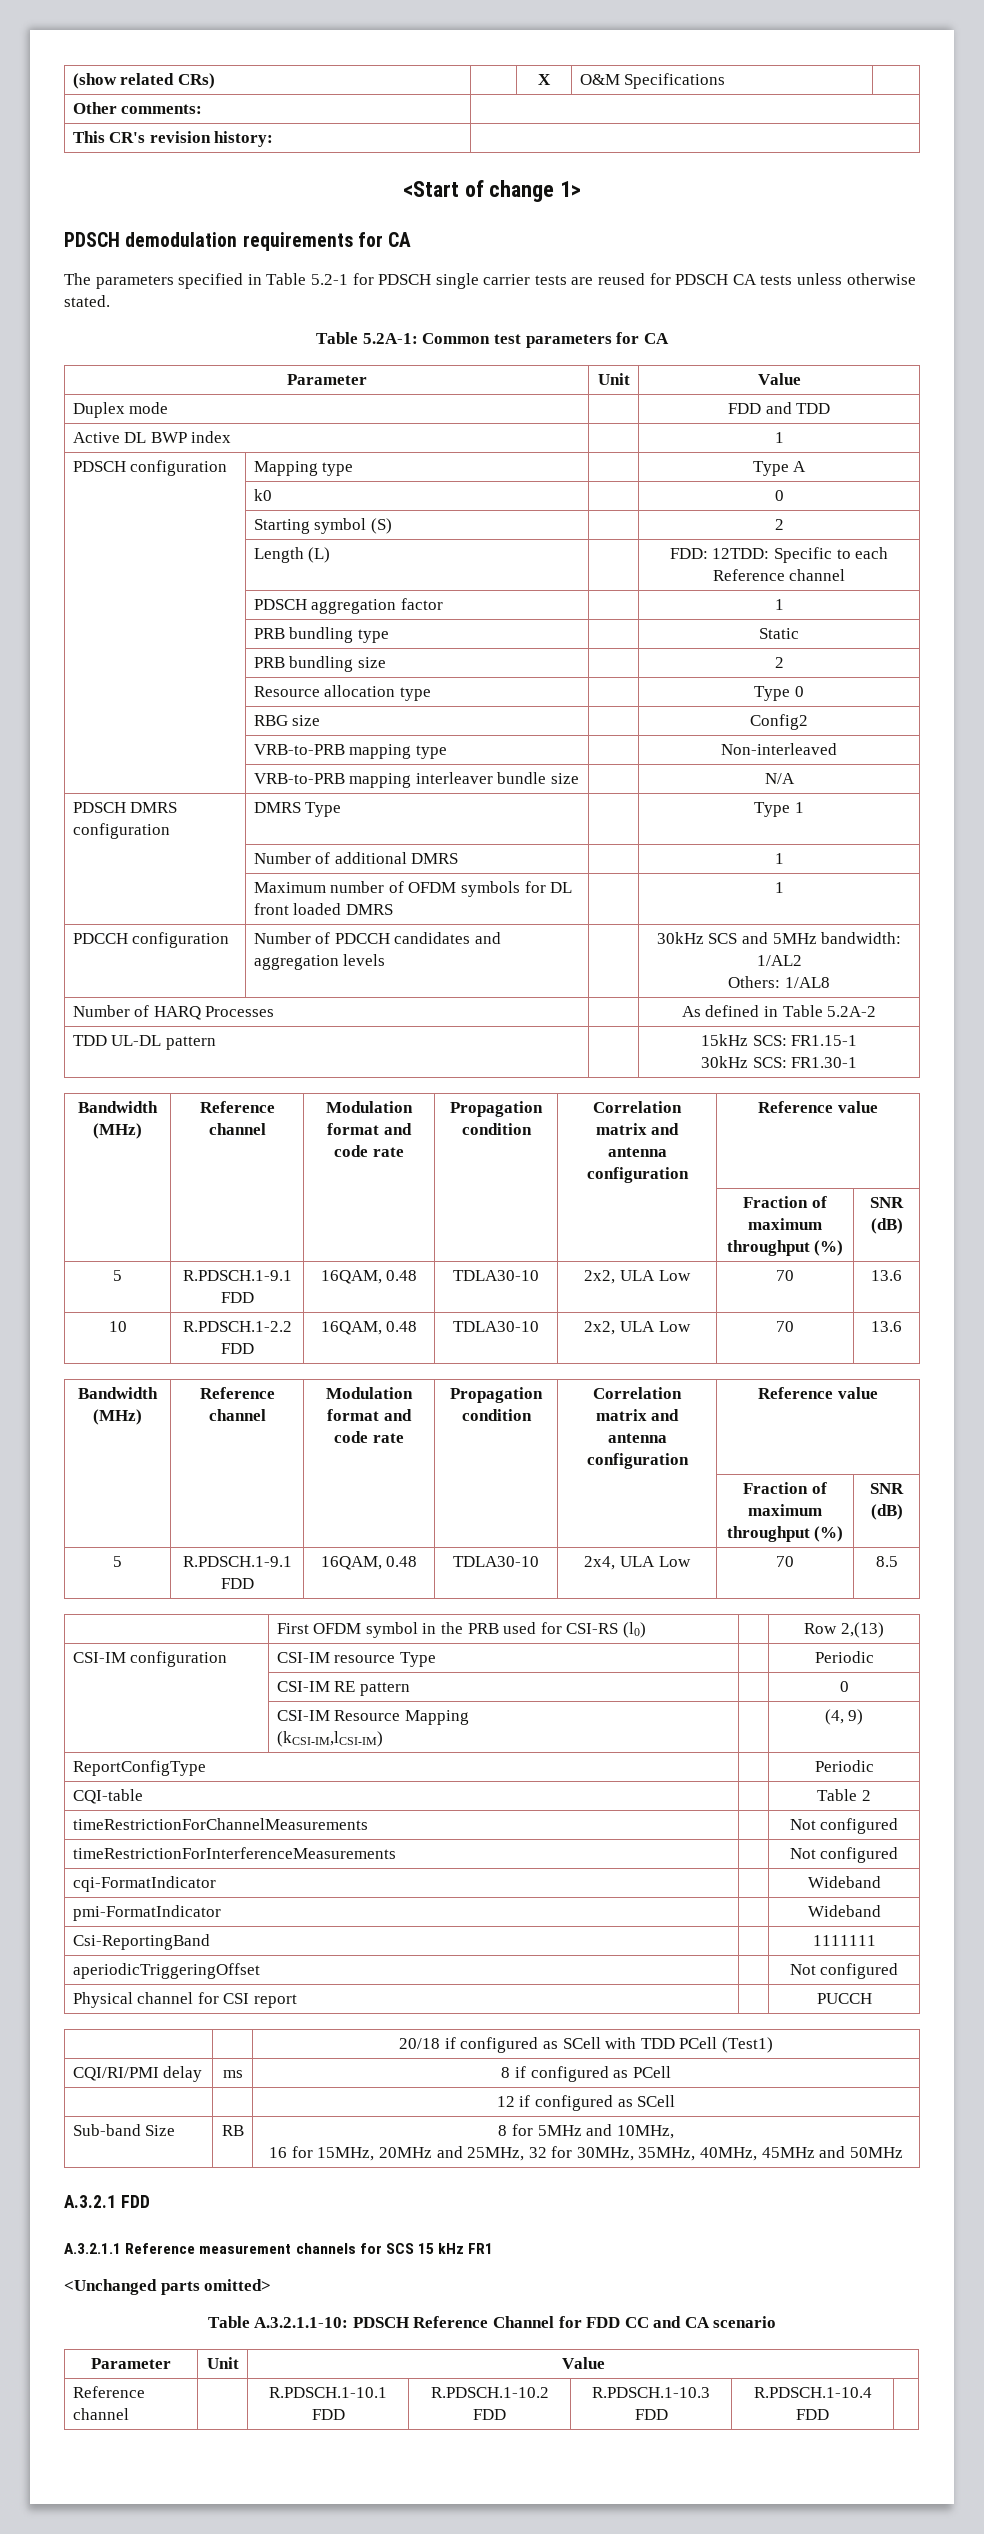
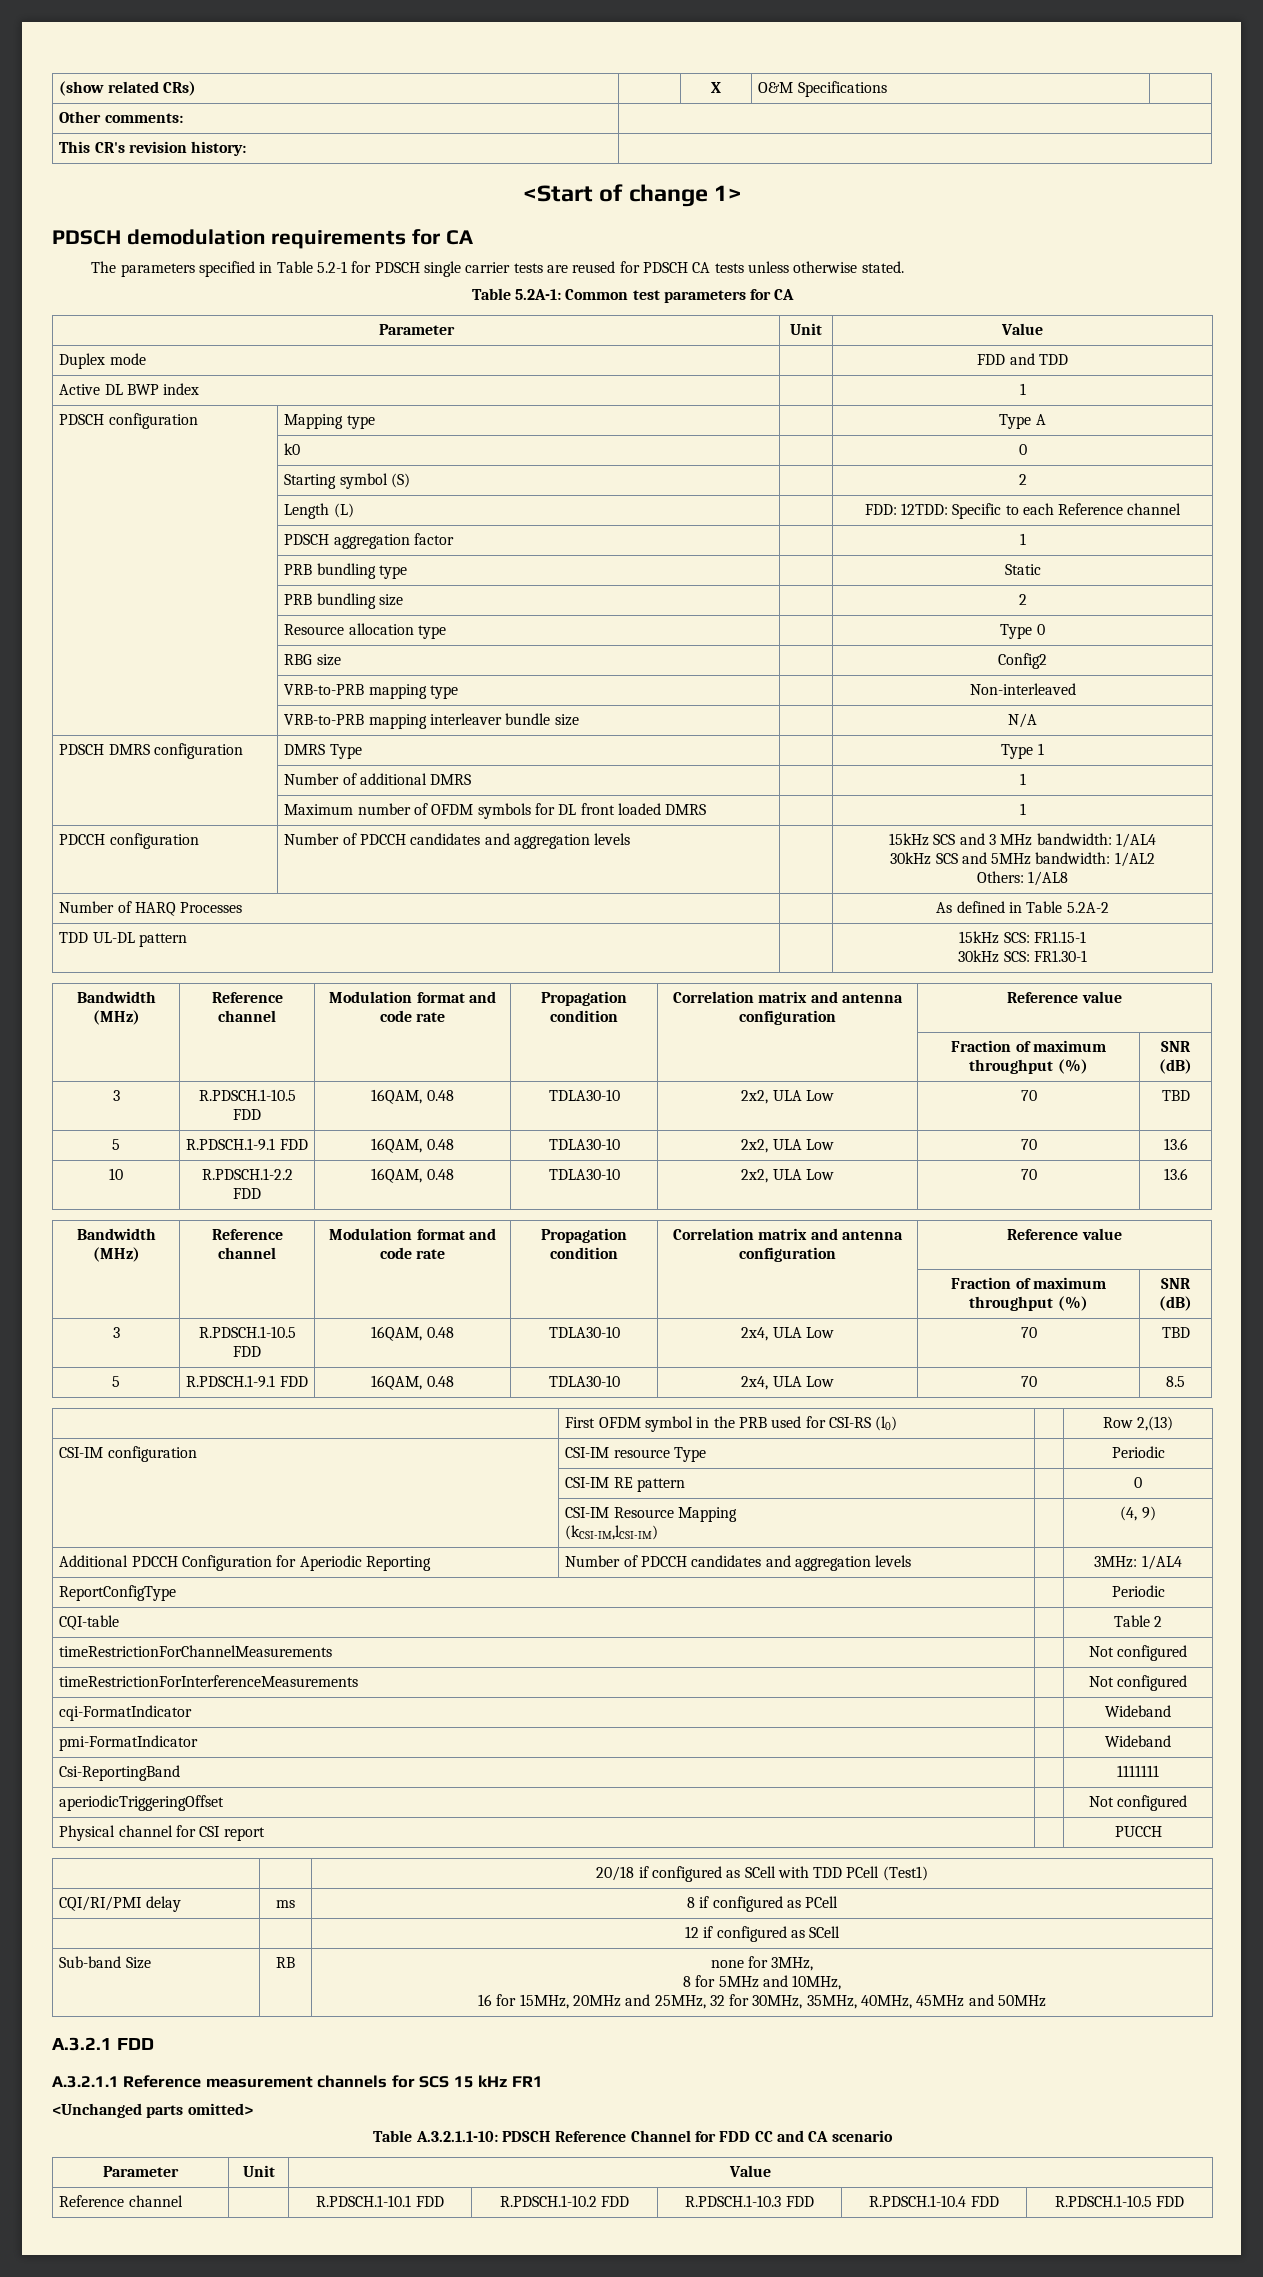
- PDCCH configuration | Number of PDCCH candidates and aggregation levels | | 30kHz SCS and 5MHz bandwidth: 1/AL2
+ PDCCH configuration | Number of PDCCH candidates and aggregation levels | | 15kHz SCS and 3 MHz bandwidth: 1/AL4
+ 30kHz SCS and 5MHz bandwidth: 1/AL2
+ 3 | R.PDSCH.1-10.5 FDD | 16QAM, 0.48 | TDLA30-10 | 2x2, ULA Low | 70 | TBD
+ 3 | R.PDSCH.1-10.5 FDD | 16QAM, 0.48 | TDLA30-10 | 2x4, ULA Low | 70 | TBD
+ Additional PDCCH Configuration for Aperiodic Reporting | Number of PDCCH candidates and aggregation levels | | 3MHz: 1/AL4
- Sub-band Size | RB | 8 for 5MHz and 10MHz,
+ Sub-band Size | RB | none for 3MHz,
+ 8 for 5MHz and 10MHz,
- Reference channel | | R.PDSCH.1-10.1 FDD | R.PDSCH.1-10.2 FDD | R.PDSCH.1-10.3 FDD | R.PDSCH.1-10.4 FDD |
+ Reference channel | | R.PDSCH.1-10.1 FDD | R.PDSCH.1-10.2 FDD | R.PDSCH.1-10.3 FDD | R.PDSCH.1-10.4 FDD | R.PDSCH.1-10.5 FDD

